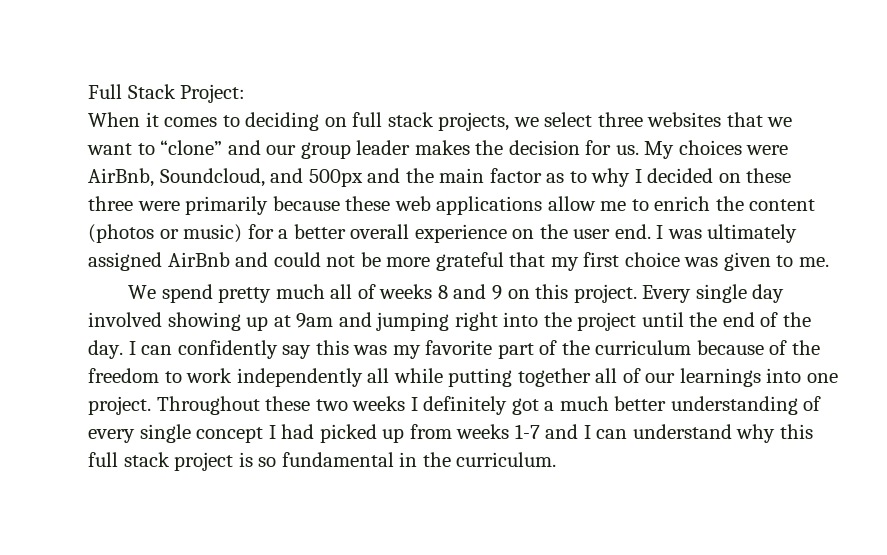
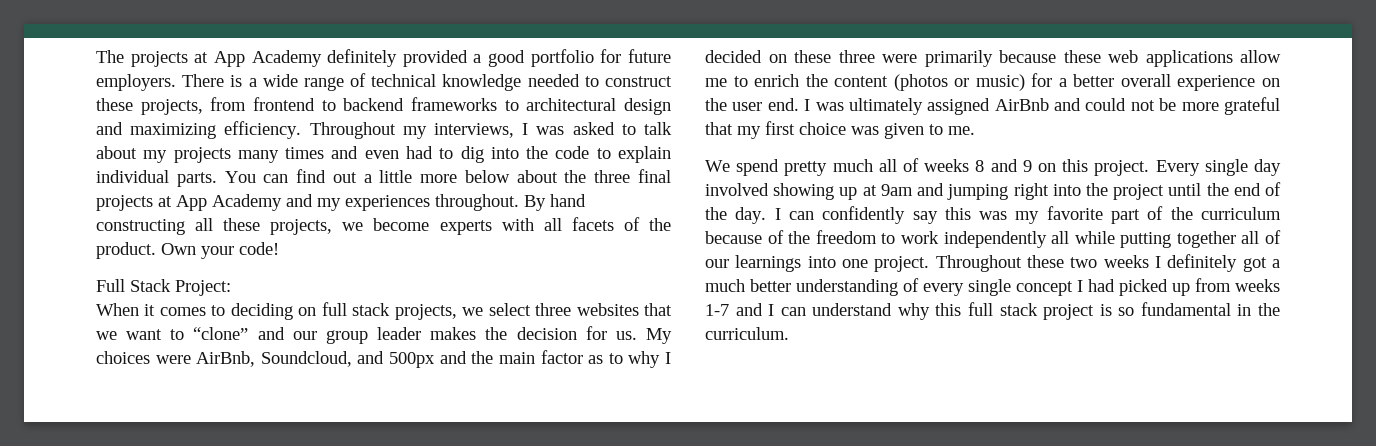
+ The projects at App Academy definitely provided a good portfolio for future employers. There is a wide range of technical knowledge needed to construct these projects, from frontend to backend frameworks to architectural design and maximizing efficiency. Throughout my interviews, I was asked to talk about my projects many times and even had to dig into the code to explain individual parts. You can find out a little more below about the three final projects at App Academy and my experiences throughout. By hand constructing all these projects, we become experts with all facets of the product. Own your code!

